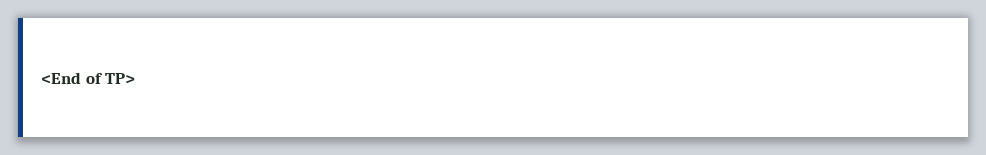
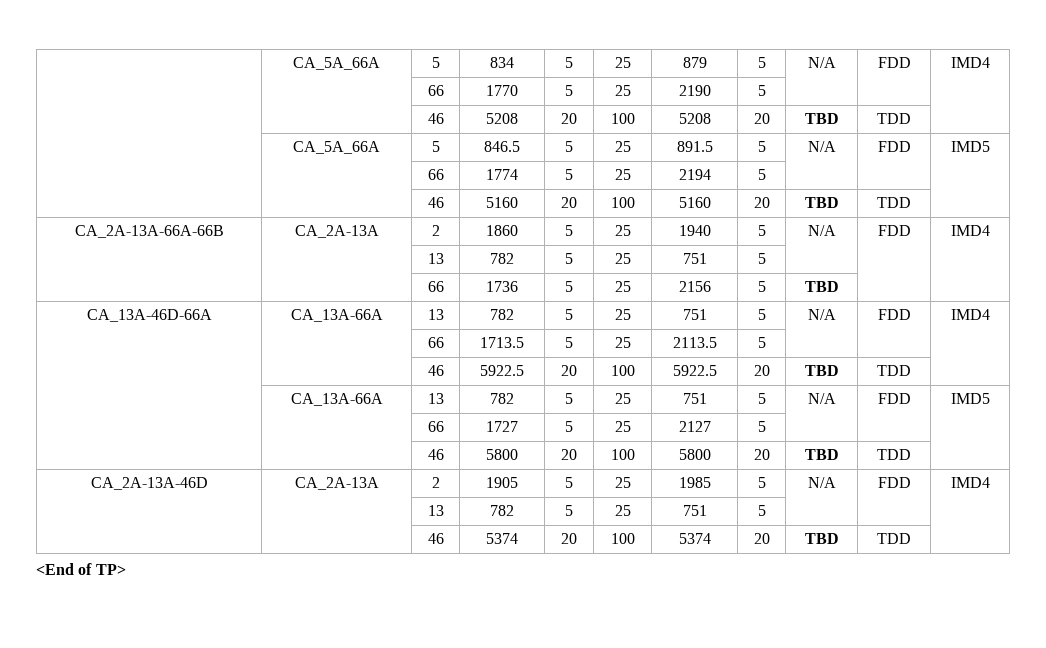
+ | CA_5A_66A | 5 | 834 | 5 | 25 | 879 | 5 | N/A | FDD | IMD4
+ | | 66 | 1770 | 5 | 25 | 2190 | 5 | | |
+ | | 46 | 5208 | 20 | 100 | 5208 | 20 | TBD | TDD |
+ | CA_5A_66A | 5 | 846.5 | 5 | 25 | 891.5 | 5 | N/A | FDD | IMD5
+ | | 66 | 1774 | 5 | 25 | 2194 | 5 | | |
+ | | 46 | 5160 | 20 | 100 | 5160 | 20 | TBD | TDD |
+ CA_2A-13A-66A-66B | CA_2A-13A | 2 | 1860 | 5 | 25 | 1940 | 5 | N/A | FDD | IMD4
+ | | 13 | 782 | 5 | 25 | 751 | 5 | | |
+ | | 66 | 1736 | 5 | 25 | 2156 | 5 | TBD | |
+ CA_13A-46D-66A | CA_13A-66A | 13 | 782 | 5 | 25 | 751 | 5 | N/A | FDD | IMD4
+ | | 66 | 1713.5 | 5 | 25 | 2113.5 | 5 | | |
+ | | 46 | 5922.5 | 20 | 100 | 5922.5 | 20 | TBD | TDD |
+ | CA_13A-66A | 13 | 782 | 5 | 25 | 751 | 5 | N/A | FDD | IMD5
+ | | 66 | 1727 | 5 | 25 | 2127 | 5 | | |
+ | | 46 | 5800 | 20 | 100 | 5800 | 20 | TBD | TDD |
+ CA_2A-13A-46D | CA_2A-13A | 2 | 1905 | 5 | 25 | 1985 | 5 | N/A | FDD | IMD4
+ | | 13 | 782 | 5 | 25 | 751 | 5 | | |
+ | | 46 | 5374 | 20 | 100 | 5374 | 20 | TBD | TDD |

